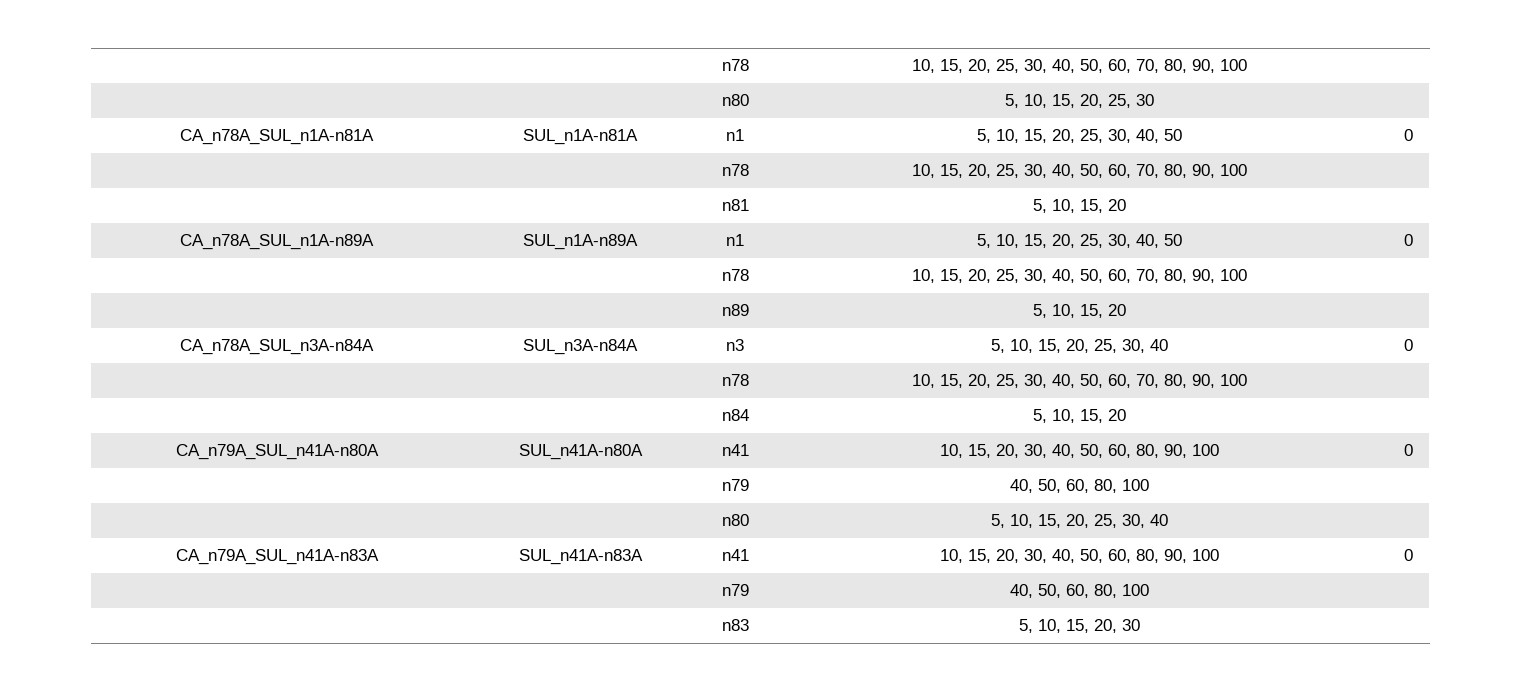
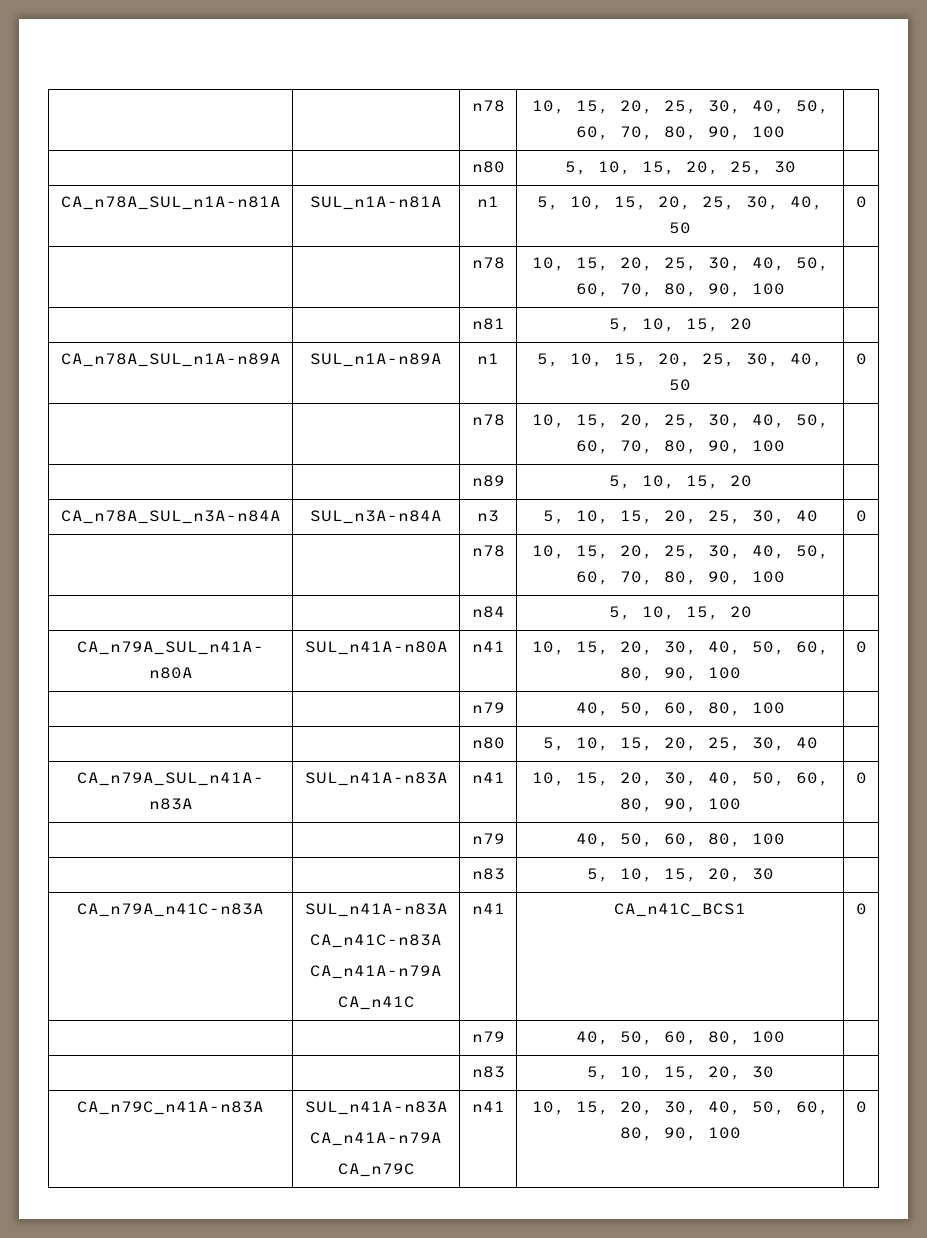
+ CA_n79A_n41C-n83A | SUL_n41A-n83A
+ CA_n41C-n83A
+ CA_n41A-n79A
+ CA_n41C | n41 | CA_n41C_BCS1 | 0
+ | | n79 | 40, 50, 60, 80, 100 |
+ | | n83 | 5, 10, 15, 20, 30 |
+ CA_n79C_n41A-n83A | SUL_n41A-n83A
+ CA_n41A-n79A
+ CA_n79C | n41 | 10, 15, 20, 30, 40, 50, 60, 80, 90, 100 | 0

